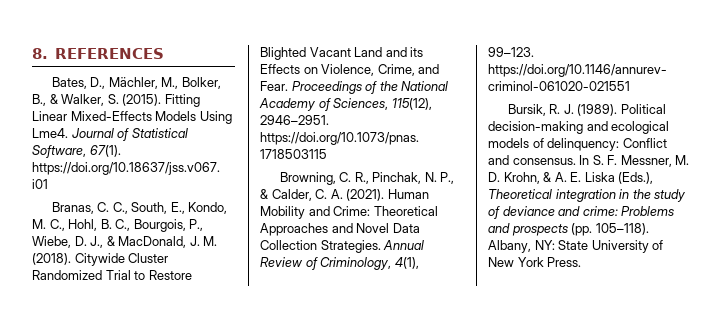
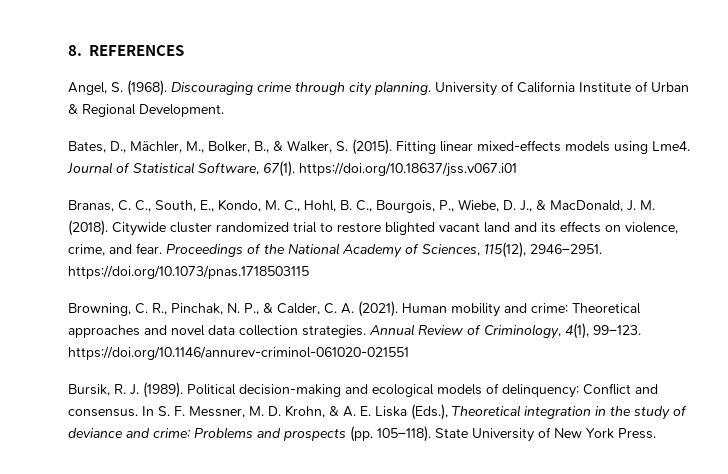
+ Angel, S. (1968). Discouraging crime through city planning. University of California Institute of Urban & Regional Development.
- Fitting Linear Mixed-Effects Models Using Lme4.
+ Fitting linear mixed-effects models using Lme4.
- Citywide Cluster Randomized Trial to Restore Blighted Vacant Land and its Effects on Violence, Crime, and Fear.
+ Citywide cluster randomized trial to restore blighted vacant land and its effects on violence, crime, and fear.
- Human Mobility and Crime: Theoretical Approaches and Novel Data Collection Strategies.
+ Human mobility and crime: Theoretical approaches and novel data collection strategies.
- Albany, NY: State University of New York Press.
+ State University of New York Press.

